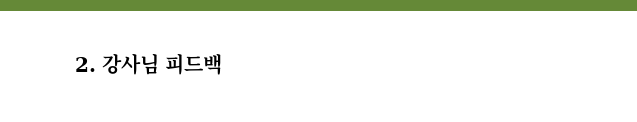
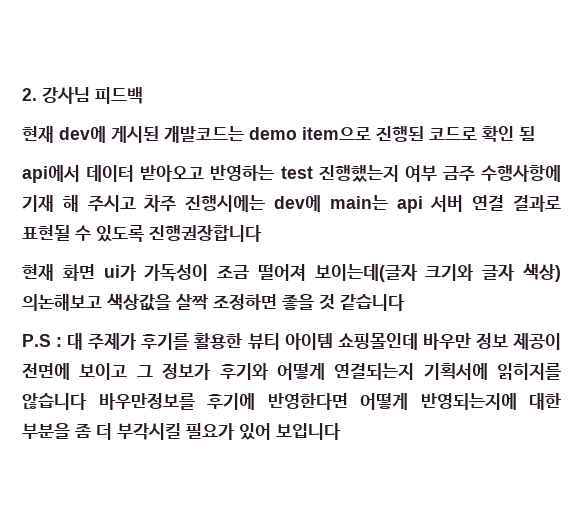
+ 현재 dev에 게시된 개발코드는 demo item으로 진행된 코드로 확인 됨
+ api에서 데이터 받아오고 반영하는 test 진행했는지 여부 금주 수행사항에 기재 해 주시고 차주 진행시에는 dev에 main는 api 서버 연결 결과로 표현될 수 있도록 진행권장합니다
+ 현재 화면 ui가 가독성이 조금 떨어져 보이는데(글자 크기와 글자 색상) 의논해보고 색상값을 살짝 조정하면 좋을 것 같습니다
+ P.S : 대 주제가 후기를 활용한 뷰티 아이템 쇼핑몰인데 바우만 정보 제공이 전면에 보이고 그 정보가 후기와 어떻게 연결되는지 기획서에 읽히지를 않습니다 바우만정보를 후기에 반영한다면 어떻게 반영되는지에 대한 부분을 좀 더 부각시킬 필요가 있어 보입니다

